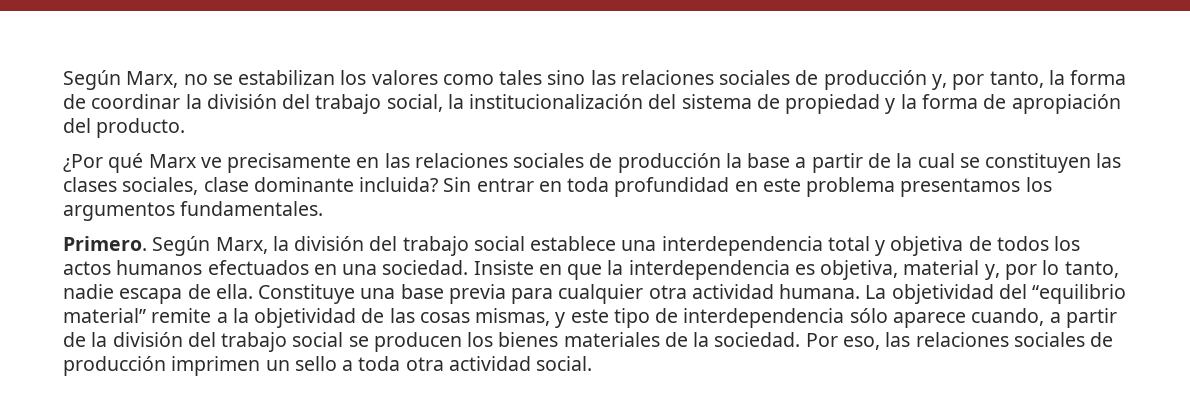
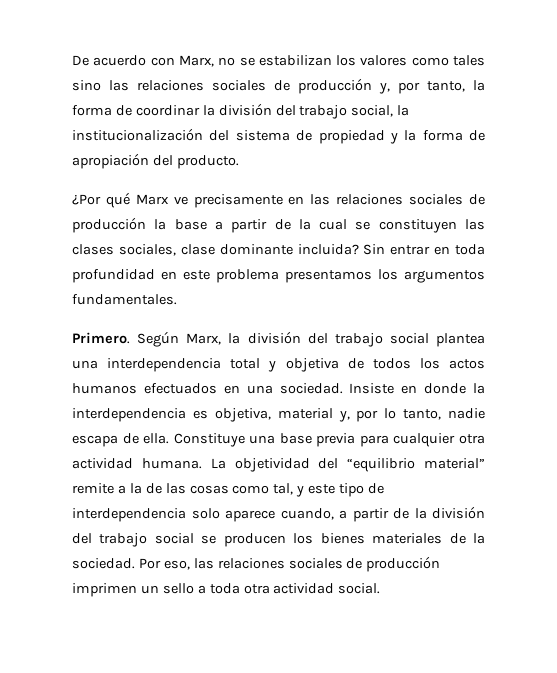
- Según Marx, no se estabilizan los valores como tales sino las relaciones sociales de producción y, por tanto, la forma de coordinar la división del trabajo social, la institucionalización del sistema de propiedad y la forma de apropiación del producto.
+ De acuerdo con Marx, no se estabilizan los valores como tales sino las relaciones sociales de producción y, por tanto, la forma de coordinar la división del trabajo social, la institucionalización del sistema de propiedad y la forma de apropiación del producto.
- Según Marx, la división del trabajo social establece una interdependencia total y objetiva de todos los actos humanos efectuados en una sociedad.
+ Según Marx, la división del trabajo social plantea una interdependencia total y objetiva de todos los actos humanos efectuados en una sociedad.
- Insiste en que la interdependencia es objetiva, material y, por lo tanto, nadie escapa de ella.
+ Insiste en donde la interdependencia es objetiva, material y, por lo tanto, nadie escapa de ella.
- La objetividad del “equilibrio material” remite a la objetividad de las cosas mismas, y este tipo de interdependencia sólo aparece cuando, a partir de la división del trabajo social se producen los bienes materiales de la sociedad.
+ La objetividad del “equilibrio material” remite a la de las cosas como tal, y este tipo de interdependencia solo aparece cuando, a partir de la división del trabajo social se producen los bienes materiales de la sociedad.

